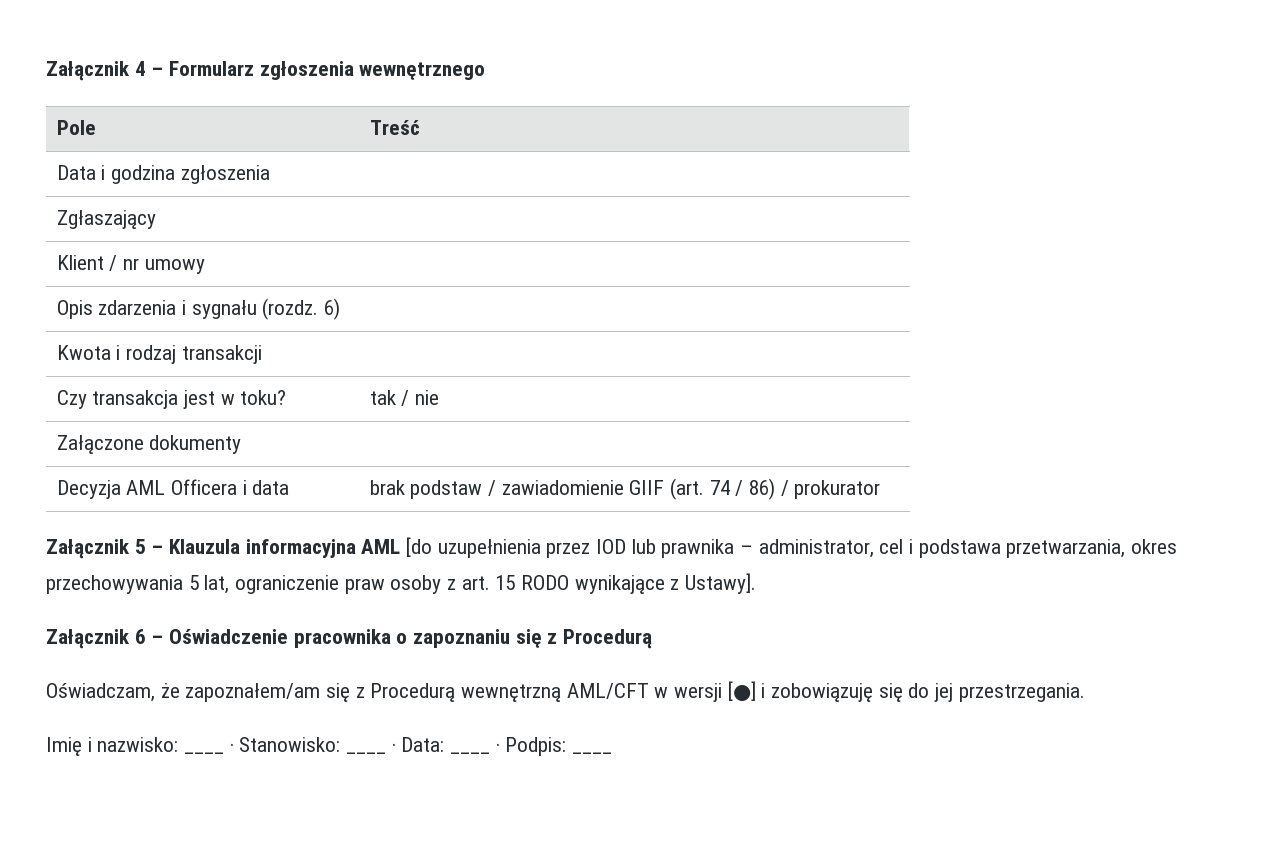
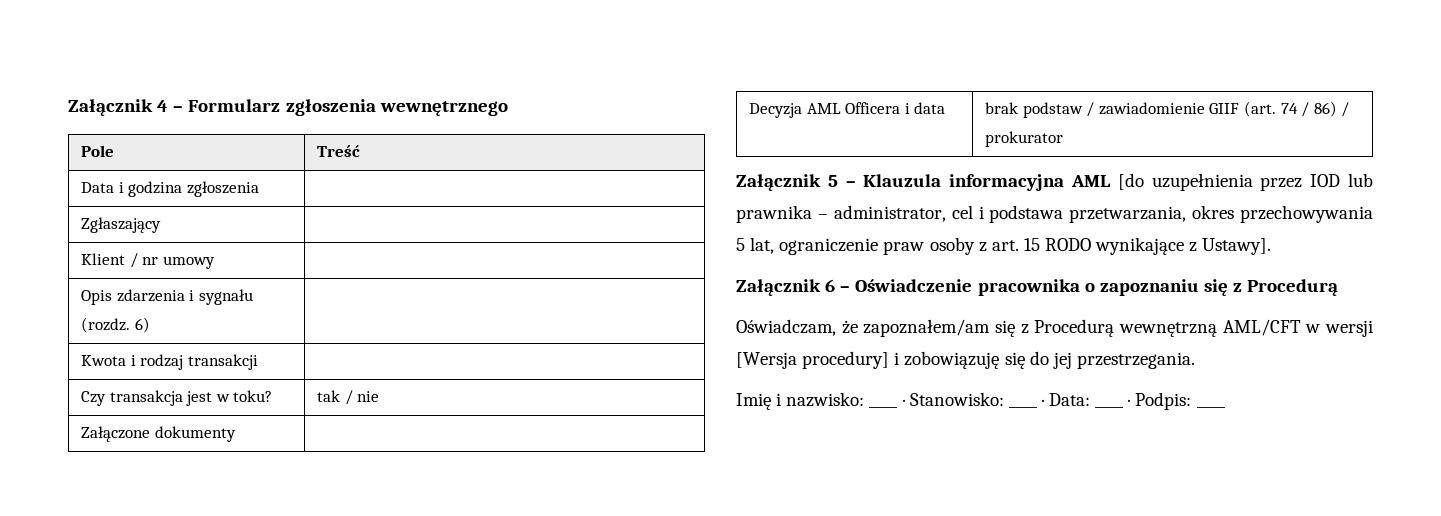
- Oświadczam, że zapoznałem/am się z Procedurą wewnętrzną AML/CFT w wersji [●] i zobowiązuję się do jej przestrzegania.
+ Oświadczam, że zapoznałem/am się z Procedurą wewnętrzną AML/CFT w wersji [Wersja procedury] i zobowiązuję się do jej przestrzegania.

